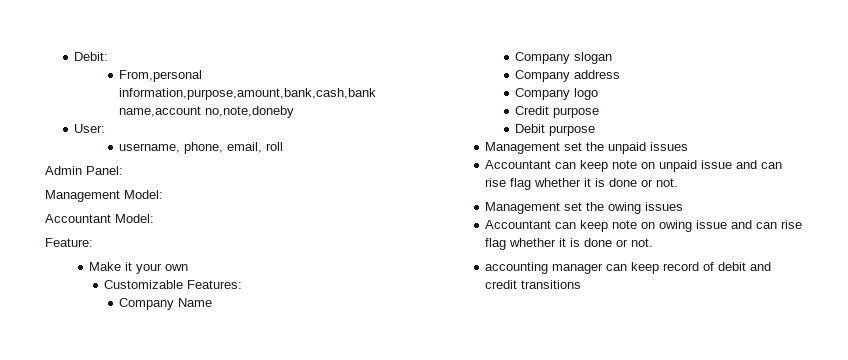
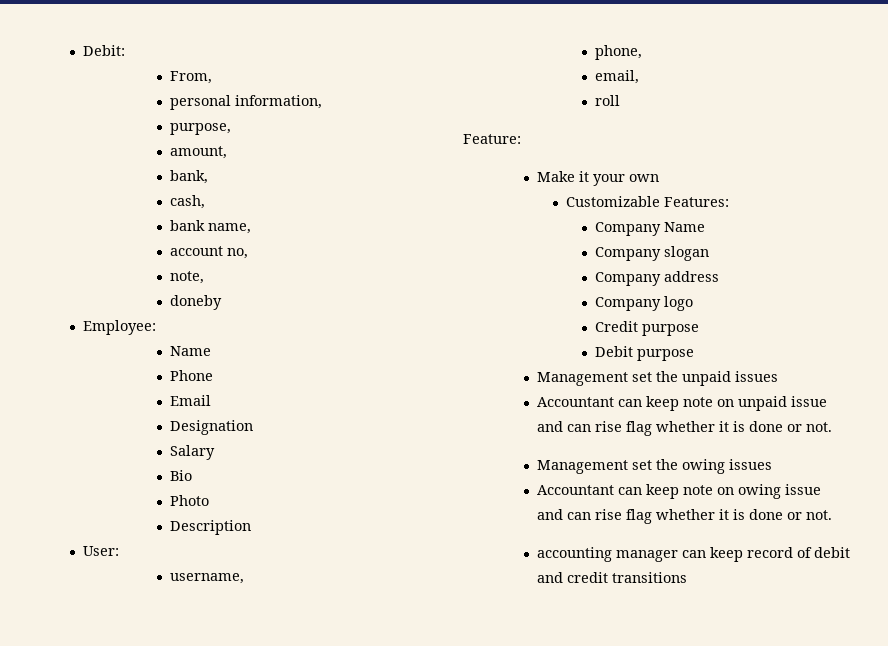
- From,personal information,purpose,amount,bank,cash,bank name,account no,note,doneby
+ From,
+ personal information,
+ purpose,
+ amount,
+ bank,
+ cash,
+ bank name,
+ account no,
+ note,
+ doneby
+ Employee:
+ Name
+ Phone
+ Email
+ Designation
+ Salary
+ Bio
+ Photo
+ Description
- username, phone, email, roll
+ username,
+ phone,
+ email,
+ roll
- Admin Panel:
- Management Model:
- Accountant Model:

